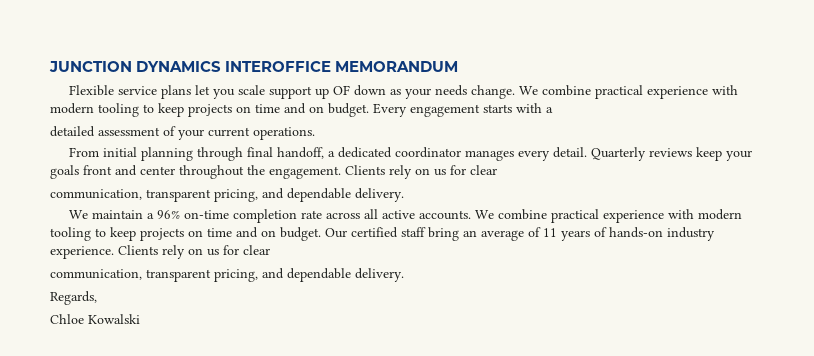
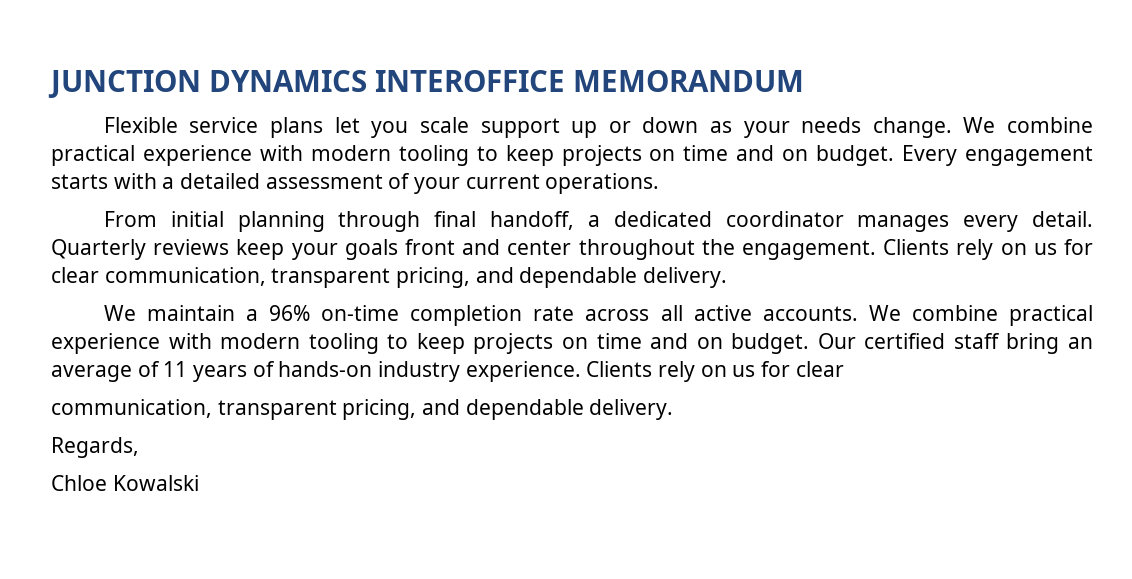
- Flexible service plans let you scale support up OF down as your needs change.
+ Flexible service plans let you scale support up or down as your needs change.
- Every engagement starts with a
- detailed assessment of your current operations.
+ Every engagement starts with a detailed assessment of your current operations.
- Quarterly reviews keep your goals front and center throughout the engagement. Clients rely on us for clear
- communication, transparent pricing, and dependable delivery.
+ Quarterly reviews keep your goals front and center throughout the engagement. Clients rely on us for clear communication, transparent pricing, and dependable delivery.

